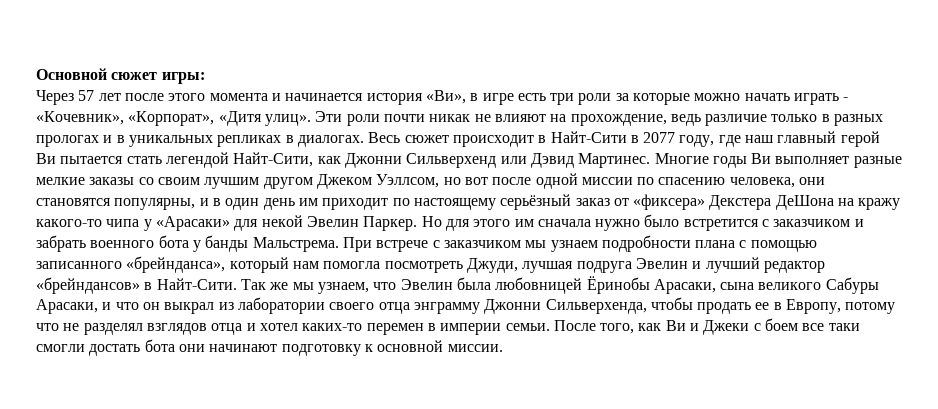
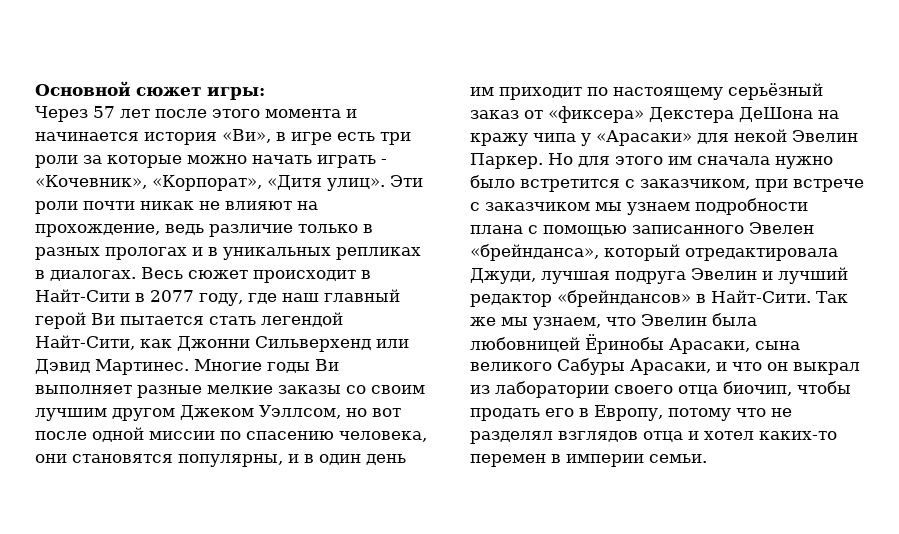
- Многие годы Ви выполняет разные мелкие заказы со своим лучшим другом Джеком Уэллсом, но вот после одной миссии по спасению человека, они становятся популярны, и в один день им приходит по настоящему серьёзный заказ от «фиксера» Декстера ДеШона на кражу какого-то чипа у «Арасаки» для некой Эвелин Паркер.
+ Многие годы Ви выполняет разные мелкие заказы со своим лучшим другом Джеком Уэллсом, но вот после одной миссии по спасению человека, они становятся популярны, и в один день им приходит по настоящему серьёзный заказ от «фиксера» Декстера ДеШона на кражу чипа у «Арасаки» для некой Эвелин Паркер.
- Но для этого им сначала нужно было встретится с заказчиком и забрать военного бота у банды Мальстрема. При встрече с заказчиком мы узнаем подробности плана с помощью записанного «брейнданса», который нам помогла посмотреть Джуди, лучшая подруга Эвелин и лучший редактор «брейндансов» в Найт-Сити.
+ Но для этого им сначала нужно было встретится с заказчиком, при встрече с заказчиком мы узнаем подробности плана с помощью записанного Эвелен «брейнданса», который отредактировала Джуди, лучшая подруга Эвелин и лучший редактор «брейндансов» в Найт-Сити.
- Так же мы узнаем, что Эвелин была любовницей Ёринобы Арасаки, сына великого Сабуры Арасаки, и что он выкрал из лаборатории своего отца энграмму Джонни Сильверхенда, чтобы продать ее в Европу, потому что не разделял взглядов отца и хотел каких-то перемен в империи семьи. После того, как Ви и Джеки с боем все таки смогли достать бота они начинают подготовку к основной миссии.
+ Так же мы узнаем, что Эвелин была любовницей Ёринобы Арасаки, сына великого Сабуры Арасаки, и что он выкрал из лаборатории своего отца биочип, чтобы продать его в Европу, потому что не разделял взглядов отца и хотел каких-то перемен в империи семьи.

